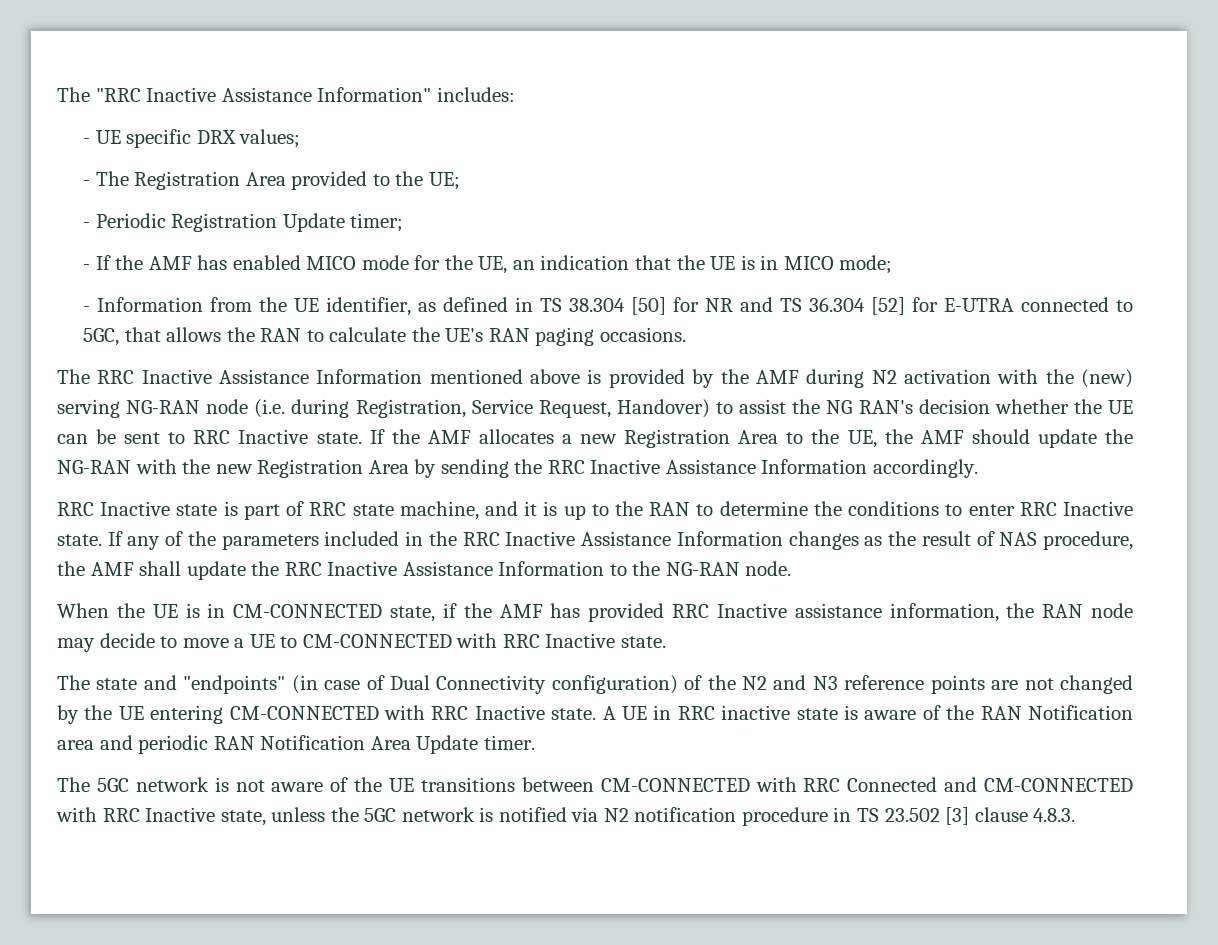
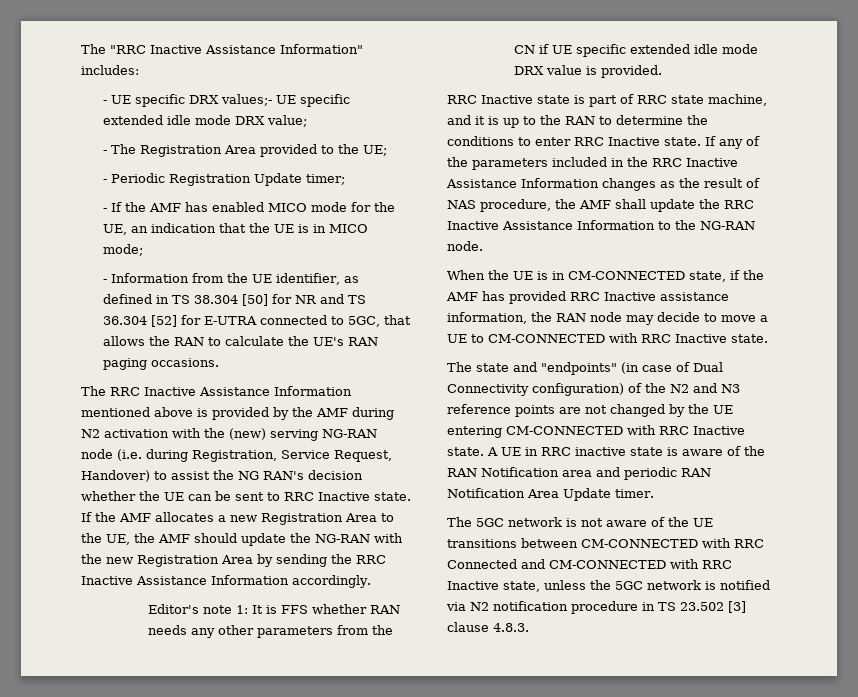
- - UE specific DRX values;
+ - UE specific DRX values;- UE specific extended idle mode DRX value;
+ Editor's note 1: It is FFS whether RAN needs any other parameters from the CN if UE specific extended idle mode DRX value is provided.

